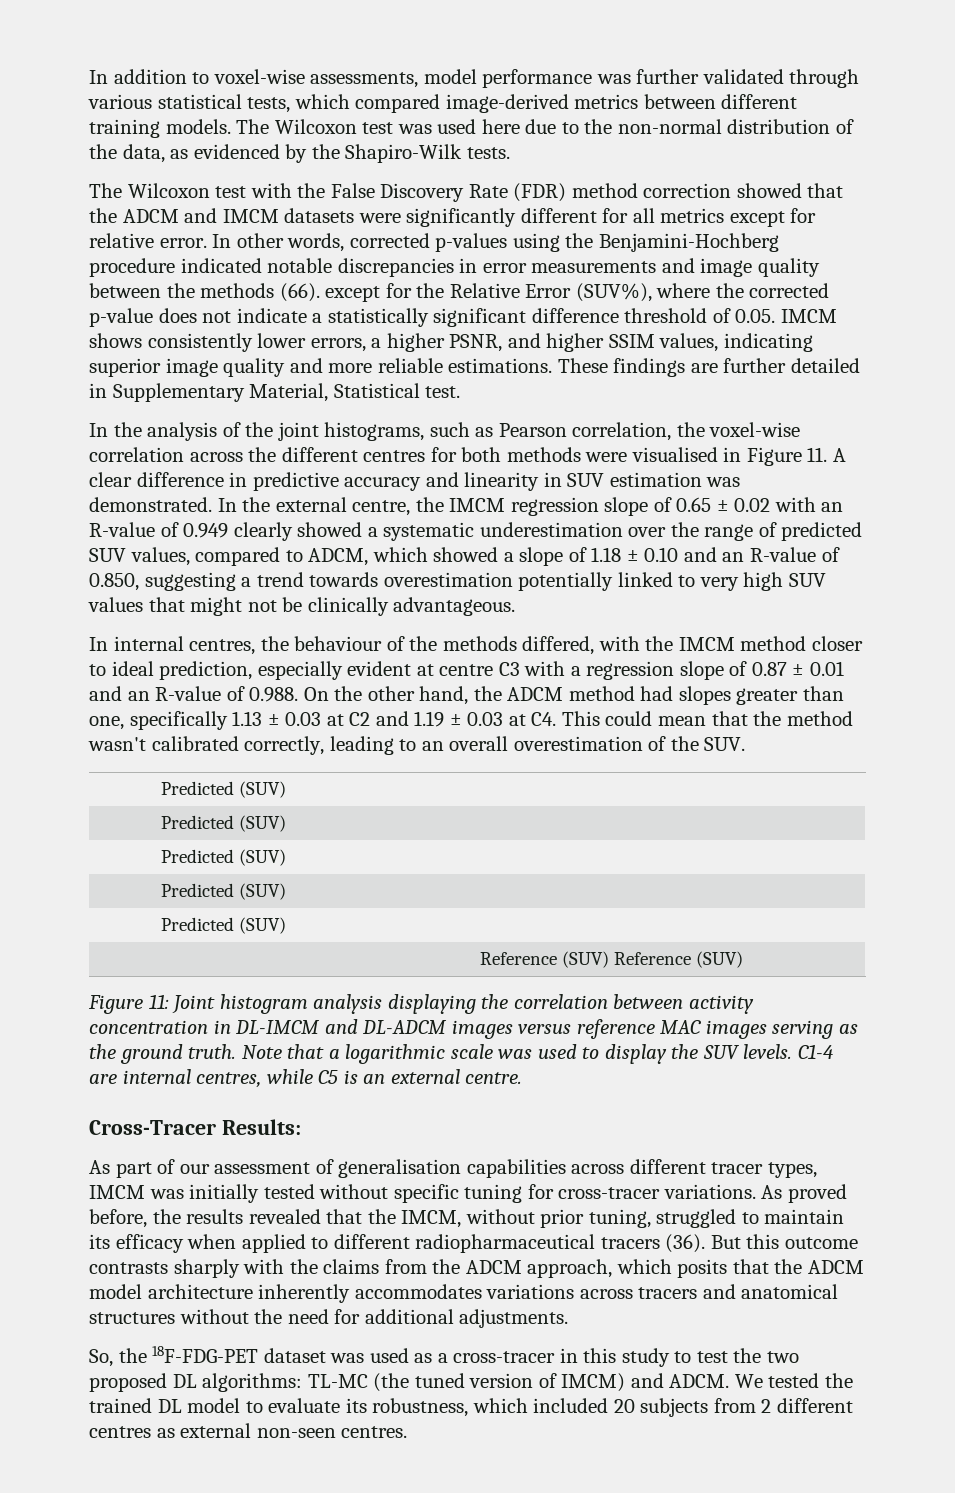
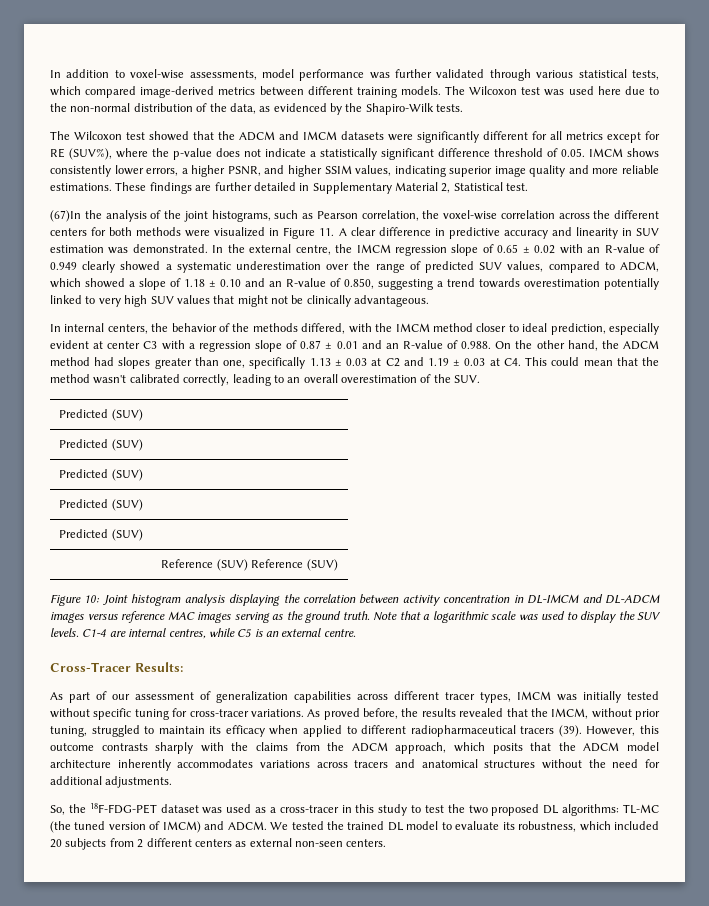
- The Wilcoxon test with the False Discovery Rate (FDR) method correction showed that the ADCM and IMCM datasets were significantly different for all metrics except for relative error. In other words, corrected p-values using the Benjamini-Hochberg procedure indicated notable discrepancies in error measurements and image quality between the methods (66). except for the Relative Error (SUV%), where the corrected p-value does not indicate a statistically significant difference threshold of 0.05. IMCM shows consistently lower errors, a higher PSNR, and higher SSIM values, indicating superior image quality and more reliable estimations.
+ The Wilcoxon test showed that the ADCM and IMCM datasets were significantly different for all metrics except for RE (SUV%), where the p-value does not indicate a statistically significant difference threshold of 0.05. IMCM shows consistently lower errors, a higher PSNR, and higher SSIM values, indicating superior image quality and more reliable estimations.
- These findings are further detailed in Supplementary Material, Statistical test.
+ These findings are further detailed in Supplementary Material 2, Statistical test.
- In the analysis of the joint histograms, such as Pearson correlation, the voxel-wise correlation across the different centres for both methods were visualised in Figure 11. A clear difference in predictive accuracy and linearity in SUV estimation was demonstrated.
+ (67)In the analysis of the joint histograms, such as Pearson correlation, the voxel-wise correlation across the different centers for both methods were visualized in Figure 11. A clear difference in predictive accuracy and linearity in SUV estimation was demonstrated.
- In internal centres, the behaviour of the methods differed, with the IMCM method closer to ideal prediction, especially evident at centre C3 with a regression slope of 0.87 ± 0.01 and an R-value of 0.988. On the other hand, the ADCM method had slopes greater than one, specifically 1.13 ± 0.03 at C2 and 1.19 ± 0.03 at C4. This could mean that the method wasn't calibrated correctly, leading to an overall overestimation of the SUV.
+ In internal centers, the behavior of the methods differed, with the IMCM method closer to ideal prediction, especially evident at center C3 with a regression slope of 0.87 ± 0.01 and an R-value of 0.988. On the other hand, the ADCM method had slopes greater than one, specifically 1.13 ± 0.03 at C2 and 1.19 ± 0.03 at C4. This could mean that the method wasn't calibrated correctly, leading to an overall overestimation of the SUV.
- Figure 11: Joint histogram analysis displaying the correlation between activity concentration in DL-IMCM and DL-ADCM images versus reference MAC images serving as the ground truth.
+ Figure 10: Joint histogram analysis displaying the correlation between activity concentration in DL-IMCM and DL-ADCM images versus reference MAC images serving as the ground truth.
- As part of our assessment of generalisation capabilities across different tracer types, IMCM was initially tested without specific tuning for cross-tracer variations.
+ As part of our assessment of generalization capabilities across different tracer types, IMCM was initially tested without specific tuning for cross-tracer variations.
- As proved before, the results revealed that the IMCM, without prior tuning, struggled to maintain its efficacy when applied to different radiopharmaceutical tracers (36). But this outcome contrasts sharply with the claims from the ADCM approach, which posits that the ADCM model architecture inherently accommodates variations across tracers and anatomical structures without the need for additional adjustments.
+ As proved before, the results revealed that the IMCM, without prior tuning, struggled to maintain its efficacy when applied to different radiopharmaceutical tracers (39). However, this outcome contrasts sharply with the claims from the ADCM approach, which posits that the ADCM model architecture inherently accommodates variations across tracers and anatomical structures without the need for additional adjustments.
- We tested the trained DL model to evaluate its robustness, which included 20 subjects from 2 different centres as external non-seen centres.
+ We tested the trained DL model to evaluate its robustness, which included 20 subjects from 2 different centers as external non-seen centers.

